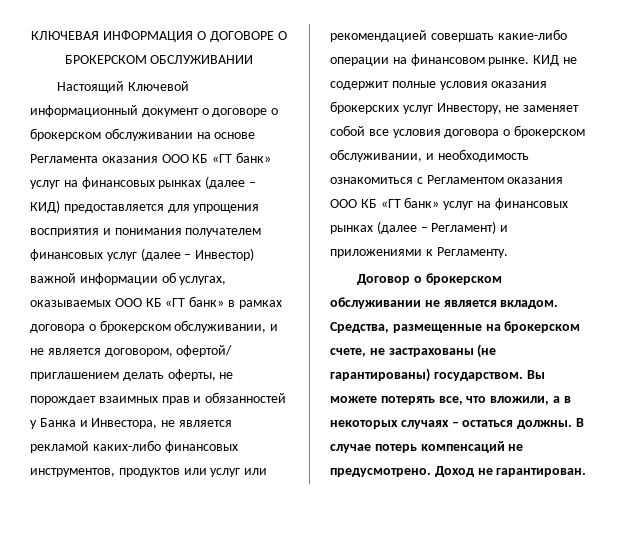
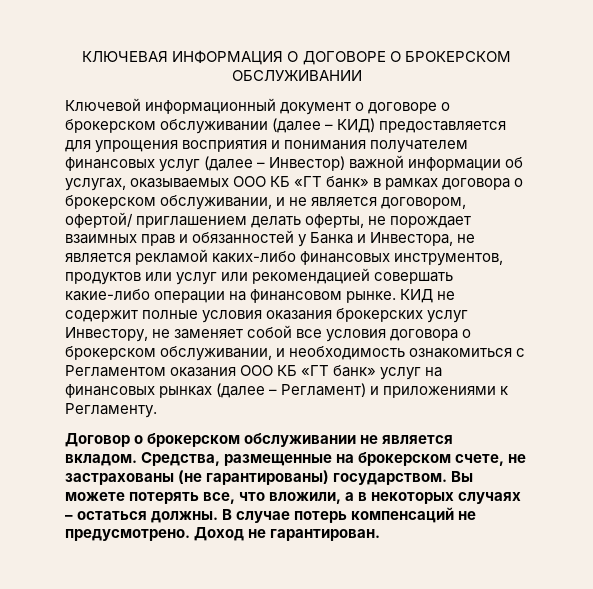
- Настоящий Ключевой информационный документ о договоре о брокерском обслуживании на основе Регламента оказания ООО КБ «ГТ банк» услуг на финансовых рынках (далее – КИД) предоставляется для упрощения восприятия и понимания получателем финансовых услуг (далее – Инвестор) важной информации об услугах, оказываемых ООО КБ «ГТ банк» в рамках договора о брокерском обслуживании, и не является договором, офертой/ приглашением делать оферты, не порождает взаимных прав и обязанностей у Банка и Инвестора, не является рекламой каких-либо финансовых инструментов, продуктов или услуг или рекомендацией совершать какие-либо операции на финансовом рынке.
+ Ключевой информационный документ о договоре о брокерском обслуживании (далее – КИД) предоставляется для упрощения восприятия и понимания получателем финансовых услуг (далее – Инвестор) важной информации об услугах, оказываемых ООО КБ «ГТ банк» в рамках договора о брокерском обслуживании, и не является договором, офертой/ приглашением делать оферты, не порождает взаимных прав и обязанностей у Банка и Инвестора, не является рекламой каких-либо финансовых инструментов, продуктов или услуг или рекомендацией совершать какие-либо операции на финансовом рынке.

